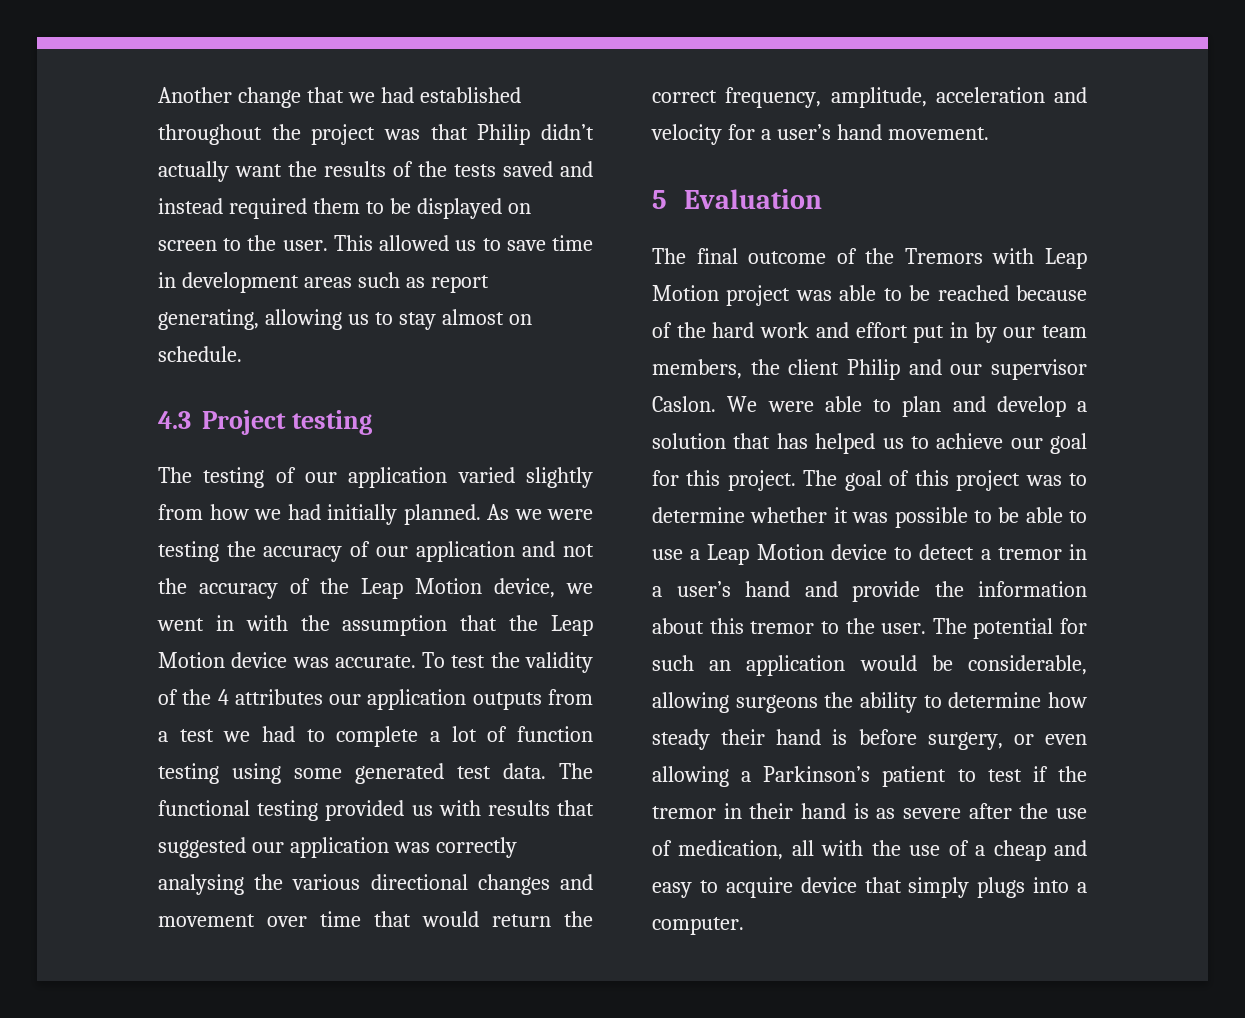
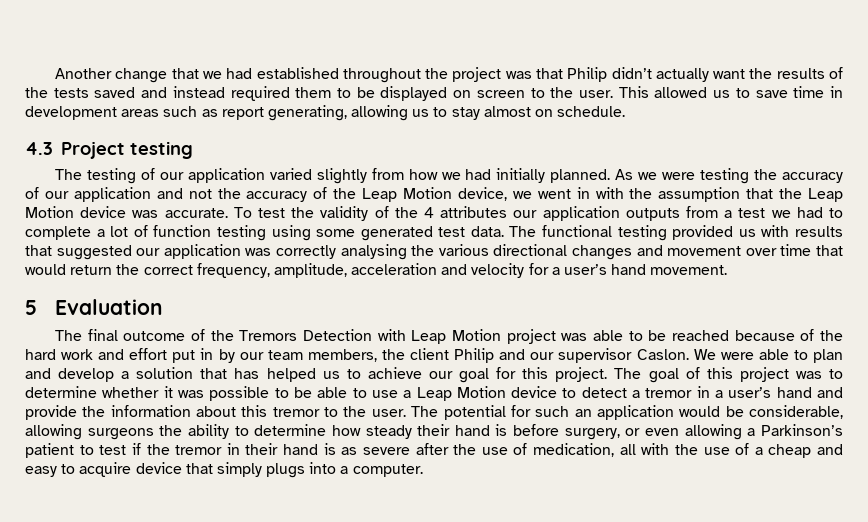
- The final outcome of the Tremors with Leap Motion project was able to be reached because of the hard work and effort put in by our team members, the client Philip and our supervisor Caslon.
+ The final outcome of the Tremors Detection with Leap Motion project was able to be reached because of the hard work and effort put in by our team members, the client Philip and our supervisor Caslon.

